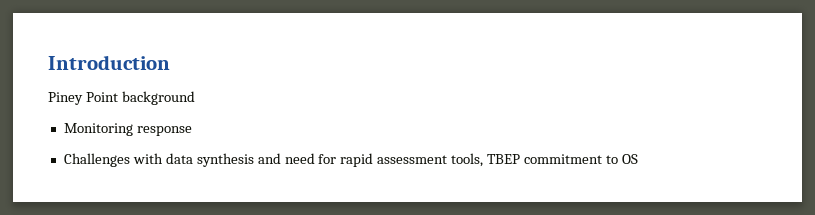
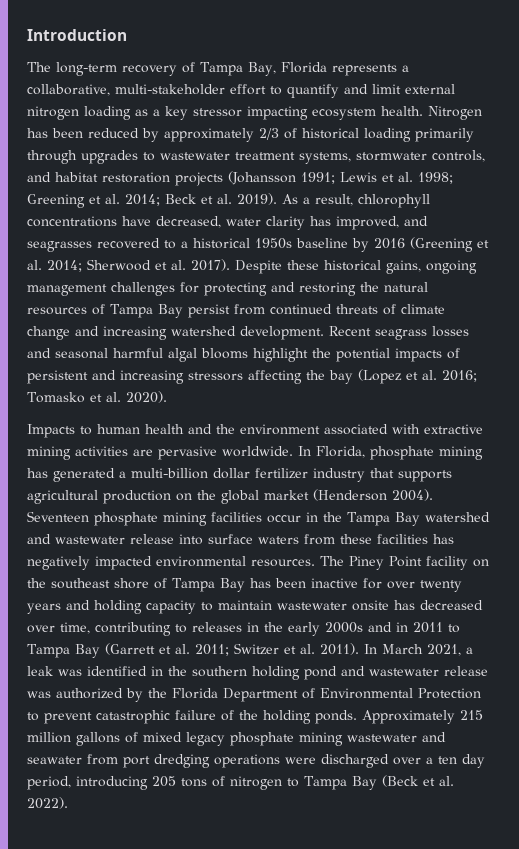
- Piney Point background
- Monitoring response
- Challenges with data synthesis and need for rapid assessment tools, TBEP commitment to OS
+ The long-term recovery of Tampa Bay, Florida represents a collaborative, multi-stakeholder effort to quantify and limit external nitrogen loading as a key stressor impacting ecosystem health. Nitrogen has been reduced by approximately 2/3 of historical loading primarily through upgrades to wastewater treatment systems, stormwater controls, and habitat restoration projects (Johansson 1991; Lewis et al. 1998; Greening et al. 2014; Beck et al. 2019). As a result, chlorophyll concentrations have decreased, water clarity has improved, and seagrasses recovered to a historical 1950s baseline by 2016 (Greening et al. 2014; Sherwood et al. 2017). Despite these historical gains, ongoing management challenges for protecting and restoring the natural resources of Tampa Bay persist from continued threats of climate change and increasing watershed development. Recent seagrass losses and seasonal harmful algal blooms highlight the potential impacts of persistent and increasing stressors affecting the bay (Lopez et al. 2016; Tomasko et al. 2020).
+ Impacts to human health and the environment associated with extractive mining activities are pervasive worldwide. In Florida, phosphate mining has generated a multi-billion dollar fertilizer industry that supports agricultural production on the global market (Henderson 2004). Seventeen phosphate mining facilities occur in the Tampa Bay watershed and wastewater release into surface waters from these facilities has negatively impacted environmental resources. The Piney Point facility on the southeast shore of Tampa Bay has been inactive for over twenty years and holding capacity to maintain wastewater onsite has decreased over time, contributing to releases in the early 2000s and in 2011 to Tampa Bay (Garrett et al. 2011; Switzer et al. 2011). In March 2021, a leak was identified in the southern holding pond and wastewater release was authorized by the Florida Department of Environmental Protection to prevent catastrophic failure of the holding ponds. Approximately 215 million gallons of mixed legacy phosphate mining wastewater and seawater from port dredging operations were discharged over a ten day period, introducing 205 tons of nitrogen to Tampa Bay (Beck et al. 2022).

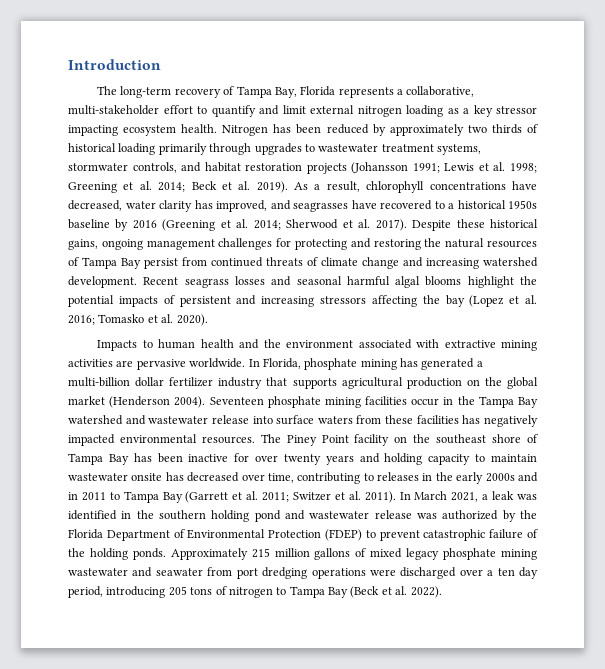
- Nitrogen has been reduced by approximately 2/3 of historical loading primarily through upgrades to wastewater treatment systems, stormwater controls, and habitat restoration projects (Johansson 1991; Lewis et al. 1998; Greening et al. 2014; Beck et al. 2019).
+ Nitrogen has been reduced by approximately two thirds of historical loading primarily through upgrades to wastewater treatment systems, stormwater controls, and habitat restoration projects (Johansson 1991; Lewis et al. 1998; Greening et al. 2014; Beck et al. 2019).
- As a result, chlorophyll concentrations have decreased, water clarity has improved, and seagrasses recovered to a historical 1950s baseline by 2016 (Greening et al. 2014; Sherwood et al. 2017).
+ As a result, chlorophyll concentrations have decreased, water clarity has improved, and seagrasses have recovered to a historical 1950s baseline by 2016 (Greening et al. 2014; Sherwood et al. 2017).
- In March 2021, a leak was identified in the southern holding pond and wastewater release was authorized by the Florida Department of Environmental Protection to prevent catastrophic failure of the holding ponds.
+ In March 2021, a leak was identified in the southern holding pond and wastewater release was authorized by the Florida Department of Environmental Protection (FDEP) to prevent catastrophic failure of the holding ponds.

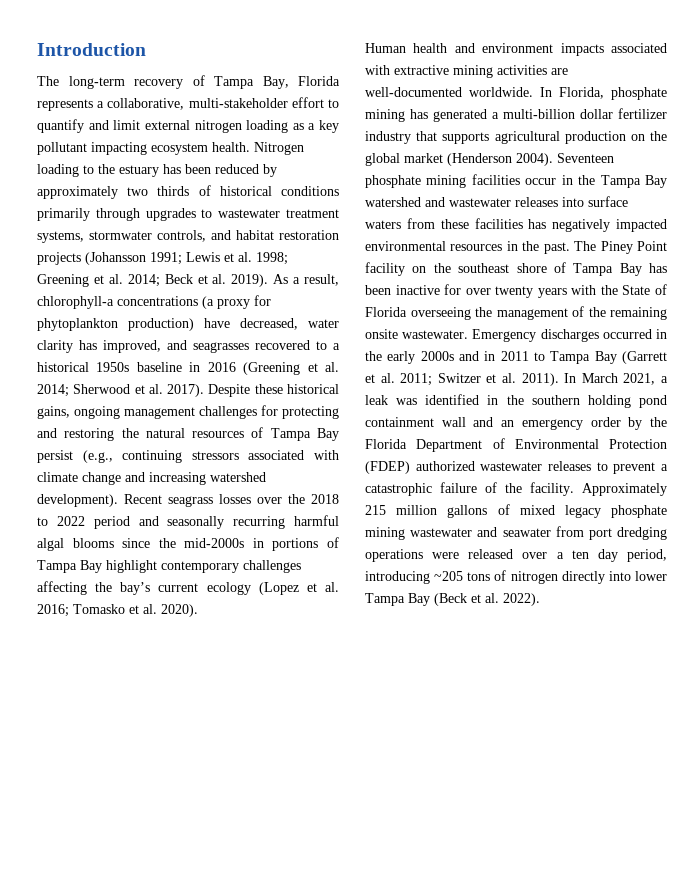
- The long-term recovery of Tampa Bay, Florida represents a collaborative, multi-stakeholder effort to quantify and limit external nitrogen loading as a key stressor impacting ecosystem health.
+ The long-term recovery of Tampa Bay, Florida represents a collaborative, multi-stakeholder effort to quantify and limit external nitrogen loading as a key pollutant impacting ecosystem health.
- Nitrogen has been reduced by approximately two thirds of historical loading primarily through upgrades to wastewater treatment systems, stormwater controls, and habitat restoration projects (Johansson 1991; Lewis et al. 1998; Greening et al. 2014; Beck et al. 2019).
+ Nitrogen loading to the estuary has been reduced by approximately two thirds of historical conditions primarily through upgrades to wastewater treatment systems, stormwater controls, and habitat restoration projects (Johansson 1991; Lewis et al. 1998; Greening et al. 2014; Beck et al. 2019).
- As a result, chlorophyll concentrations have decreased, water clarity has improved, and seagrasses have recovered to a historical 1950s baseline by 2016 (Greening et al. 2014; Sherwood et al. 2017).
+ As a result, chlorophyll-a concentrations (a proxy for phytoplankton production) have decreased, water clarity has improved, and seagrasses recovered to a historical 1950s baseline in 2016 (Greening et al. 2014; Sherwood et al. 2017).
- Despite these historical gains, ongoing management challenges for protecting and restoring the natural resources of Tampa Bay persist from continued threats of climate change and increasing watershed development.
+ Despite these historical gains, ongoing management challenges for protecting and restoring the natural resources of Tampa Bay persist (e.g., continuing stressors associated with climate change and increasing watershed development).
- Recent seagrass losses and seasonal harmful algal blooms highlight the potential impacts of persistent and increasing stressors affecting the bay (Lopez et al. 2016; Tomasko et al. 2020).
+ Recent seagrass losses over the 2018 to 2022 period and seasonally recurring harmful algal blooms since the mid-2000s in portions of Tampa Bay highlight contemporary challenges affecting the bay’s current ecology (Lopez et al. 2016; Tomasko et al. 2020).
- Impacts to human health and the environment associated with extractive mining activities are pervasive worldwide.
+ Human health and environment impacts associated with extractive mining activities are well-documented worldwide.
- Seventeen phosphate mining facilities occur in the Tampa Bay watershed and wastewater release into surface waters from these facilities has negatively impacted environmental resources.
+ Seventeen phosphate mining facilities occur in the Tampa Bay watershed and wastewater releases into surface waters from these facilities has negatively impacted environmental resources in the past.
- The Piney Point facility on the southeast shore of Tampa Bay has been inactive for over twenty years and holding capacity to maintain wastewater onsite has decreased over time, contributing to releases in the early 2000s and in 2011 to Tampa Bay (Garrett et al. 2011; Switzer et al. 2011).
+ The Piney Point facility on the southeast shore of Tampa Bay has been inactive for over twenty years with the State of Florida overseeing the management of the remaining onsite wastewater. Emergency discharges occurred in the early 2000s and in 2011 to Tampa Bay (Garrett et al. 2011; Switzer et al. 2011).
- In March 2021, a leak was identified in the southern holding pond and wastewater release was authorized by the Florida Department of Environmental Protection (FDEP) to prevent catastrophic failure of the holding ponds.
+ In March 2021, a leak was identified in the southern holding pond containment wall and an emergency order by the Florida Department of Environmental Protection (FDEP) authorized wastewater releases to prevent a catastrophic failure of the facility.
- Approximately 215 million gallons of mixed legacy phosphate mining wastewater and seawater from port dredging operations were discharged over a ten day period, introducing 205 tons of nitrogen to Tampa Bay (Beck et al. 2022).
+ Approximately 215 million gallons of mixed legacy phosphate mining wastewater and seawater from port dredging operations were released over a ten day period, introducing ~205 tons of nitrogen directly into lower Tampa Bay (Beck et al. 2022).

